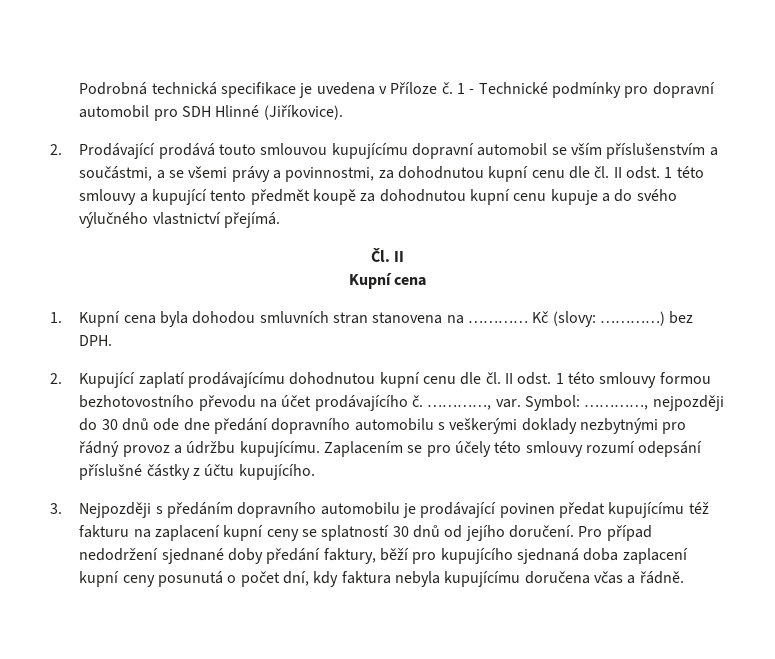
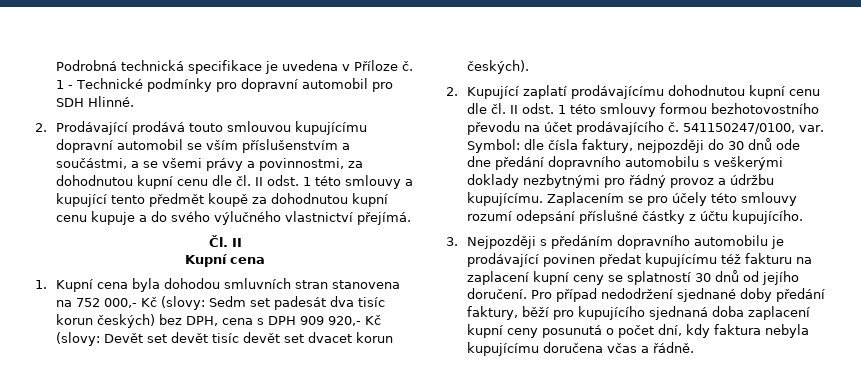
- 1 - Technické podmínky pro dopravní automobil pro SDH Hlinné (Jiříkovice).
+ 1 - Technické podmínky pro dopravní automobil pro SDH Hlinné.
- 1. Kupní cena byla dohodou smluvních stran stanovena na ………… Kč (slovy: …………) bez DPH.
+ 1. Kupní cena byla dohodou smluvních stran stanovena na 752 000,- Kč (slovy: Sedm set padesát dva tisíc korun českých) bez DPH, cena s DPH 909 920,- Kč (slovy: Devět set devět tisíc devět set dvacet korun českých).
- …………, var.
+ 541150247/0100, var.
- Symbol: …………, nejpozději do 30 dnů ode dne předání dopravního automobilu s veškerými doklady nezbytnými pro řádný provoz a údržbu kupujícímu.
+ Symbol: dle čísla faktury, nejpozději do 30 dnů ode dne předání dopravního automobilu s veškerými doklady nezbytnými pro řádný provoz a údržbu kupujícímu.

